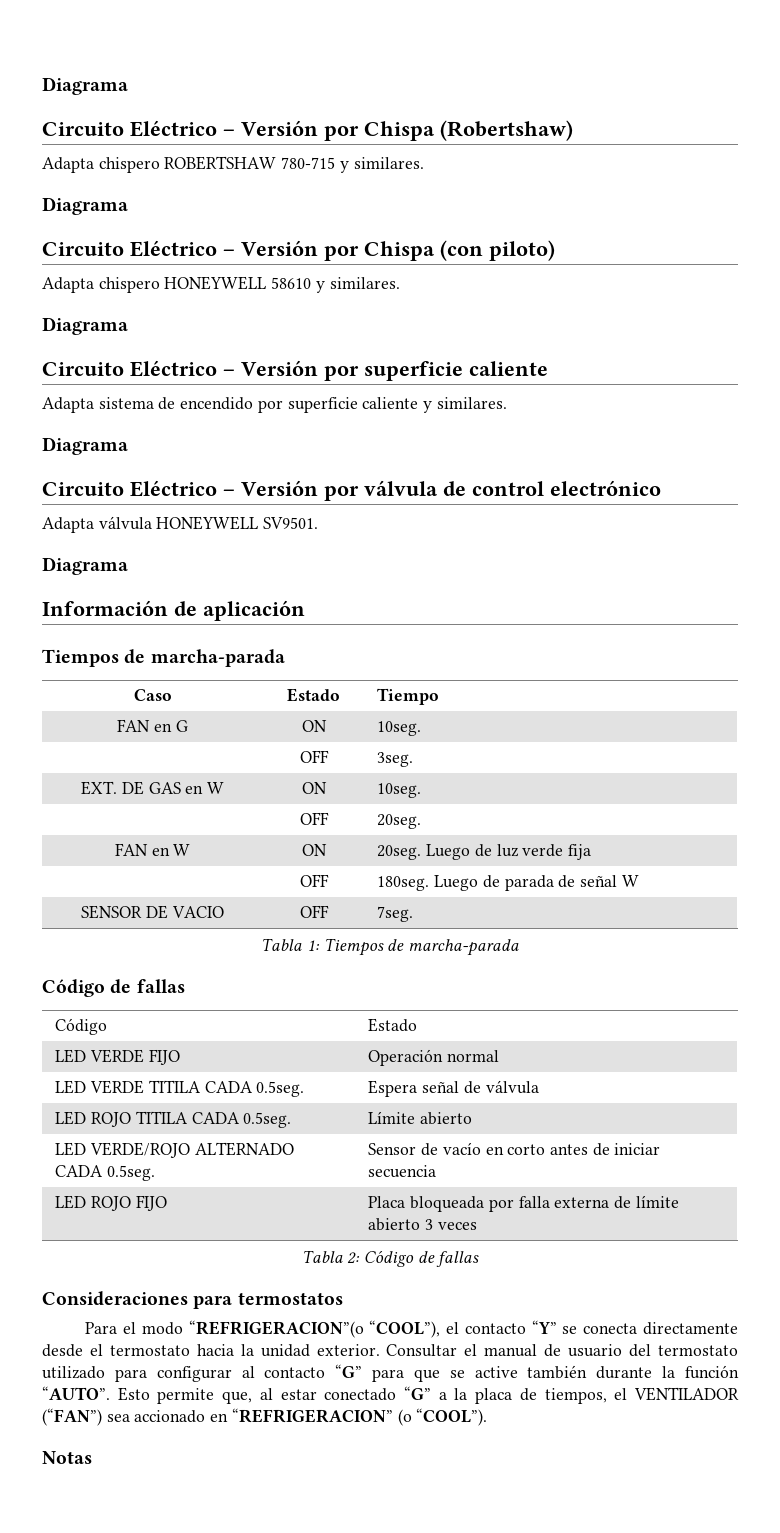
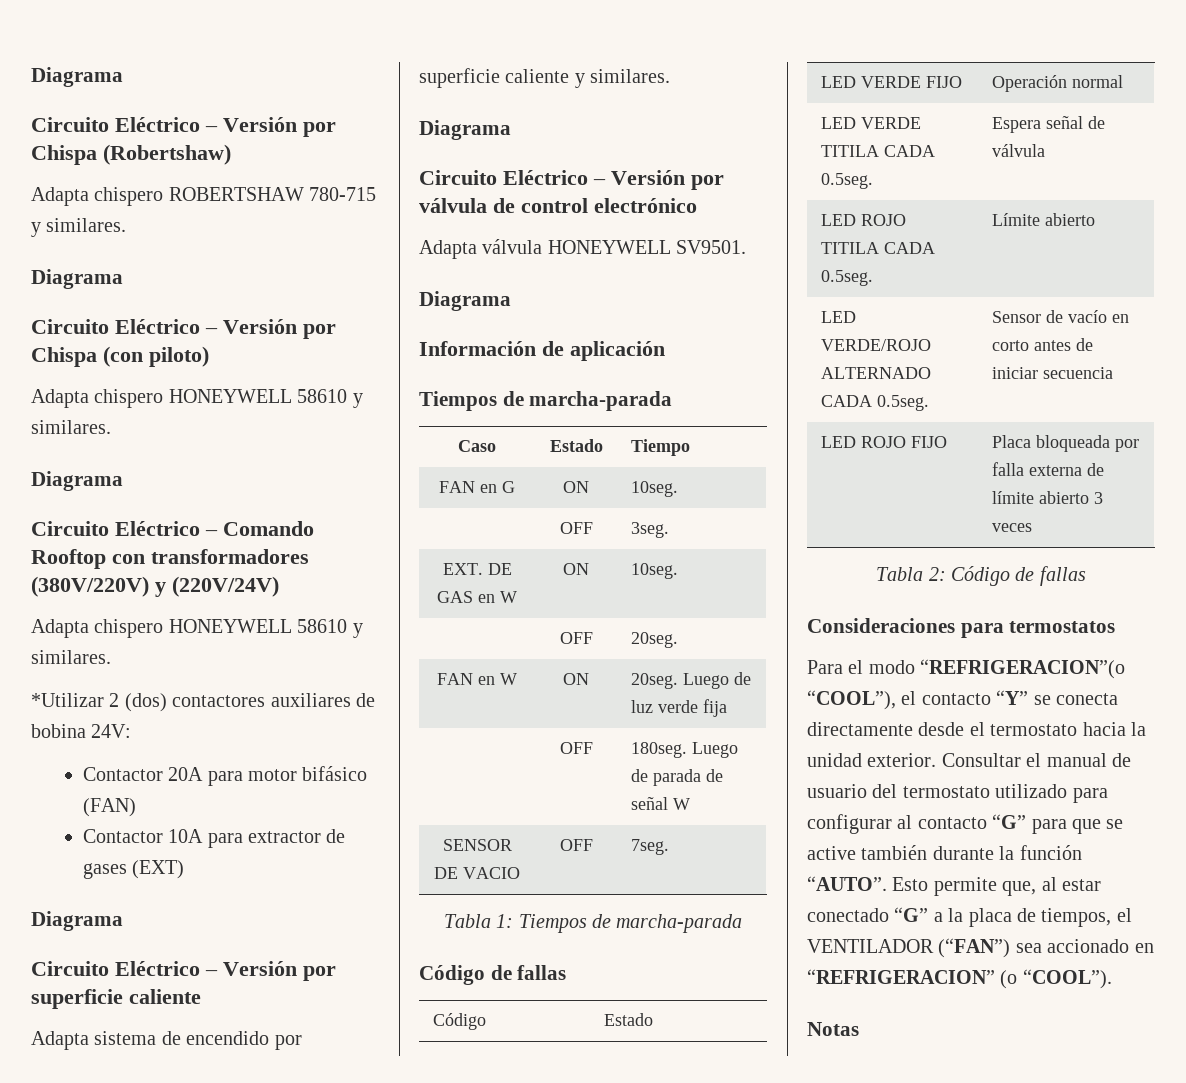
+ Circuito Eléctrico – Comando Rooftop con transformadores (380V/220V) y (220V/24V)
+ Adapta chispero HONEYWELL 58610 y similares.
+ *Utilizar 2 (dos) contactores auxiliares de bobina 24V:
+ Contactor 20A para motor bifásico (FAN)
+ Contactor 10A para extractor de gases (EXT)
+ Diagrama

